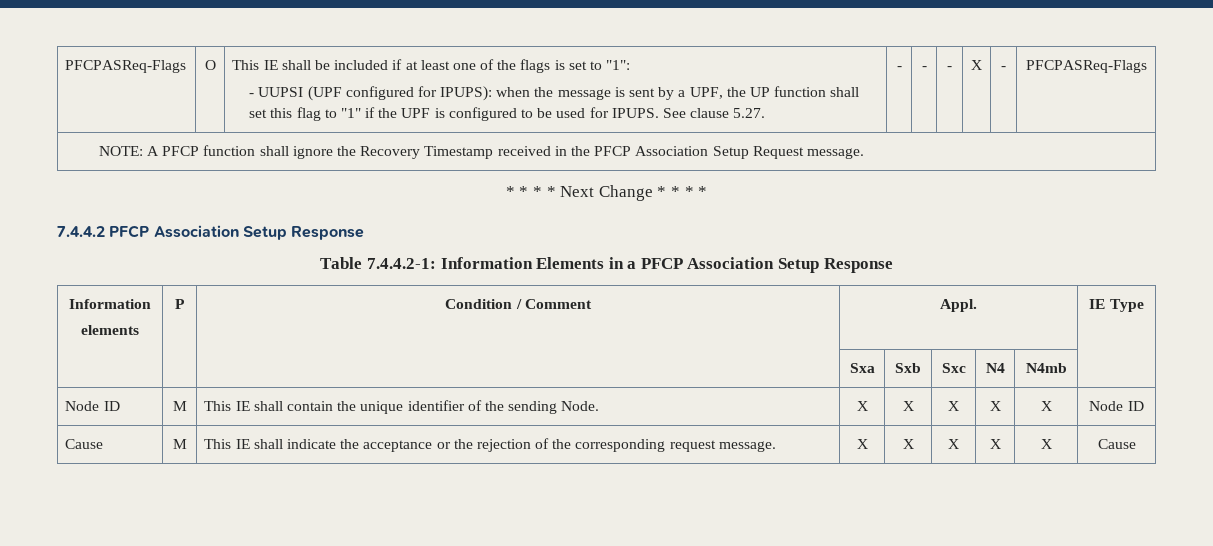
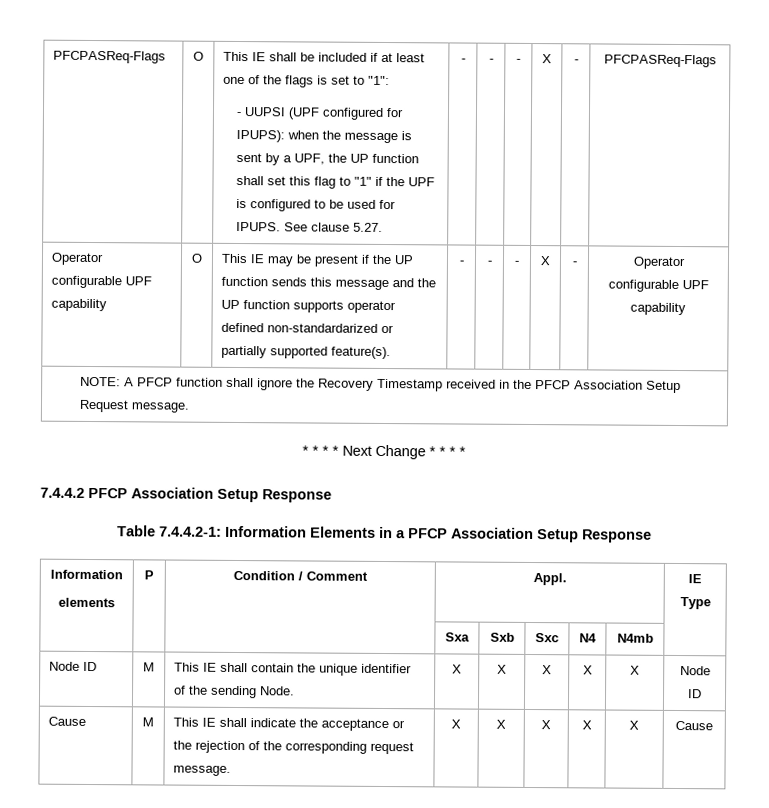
+ Operator configurable UPF capability | O | This IE may be present if the UP function sends this message and the UP function supports operator defined non-standardarized or partially supported feature(s). | - | - | - | X | - | Operator configurable UPF capability

